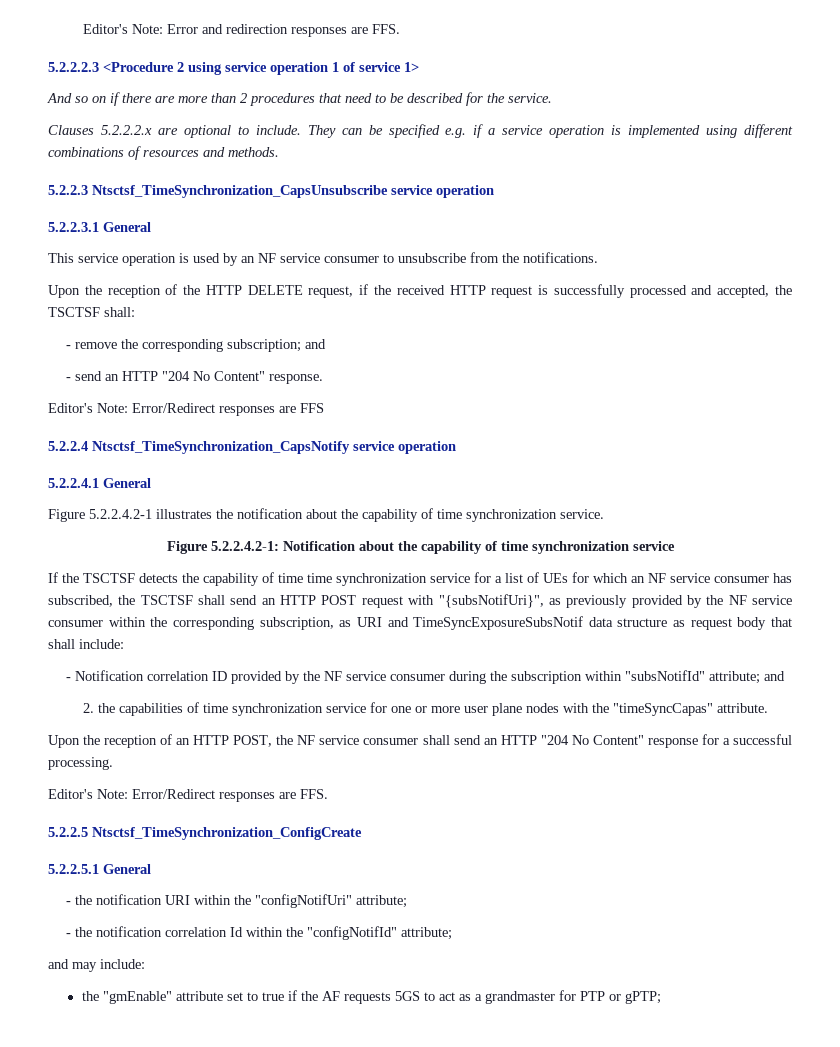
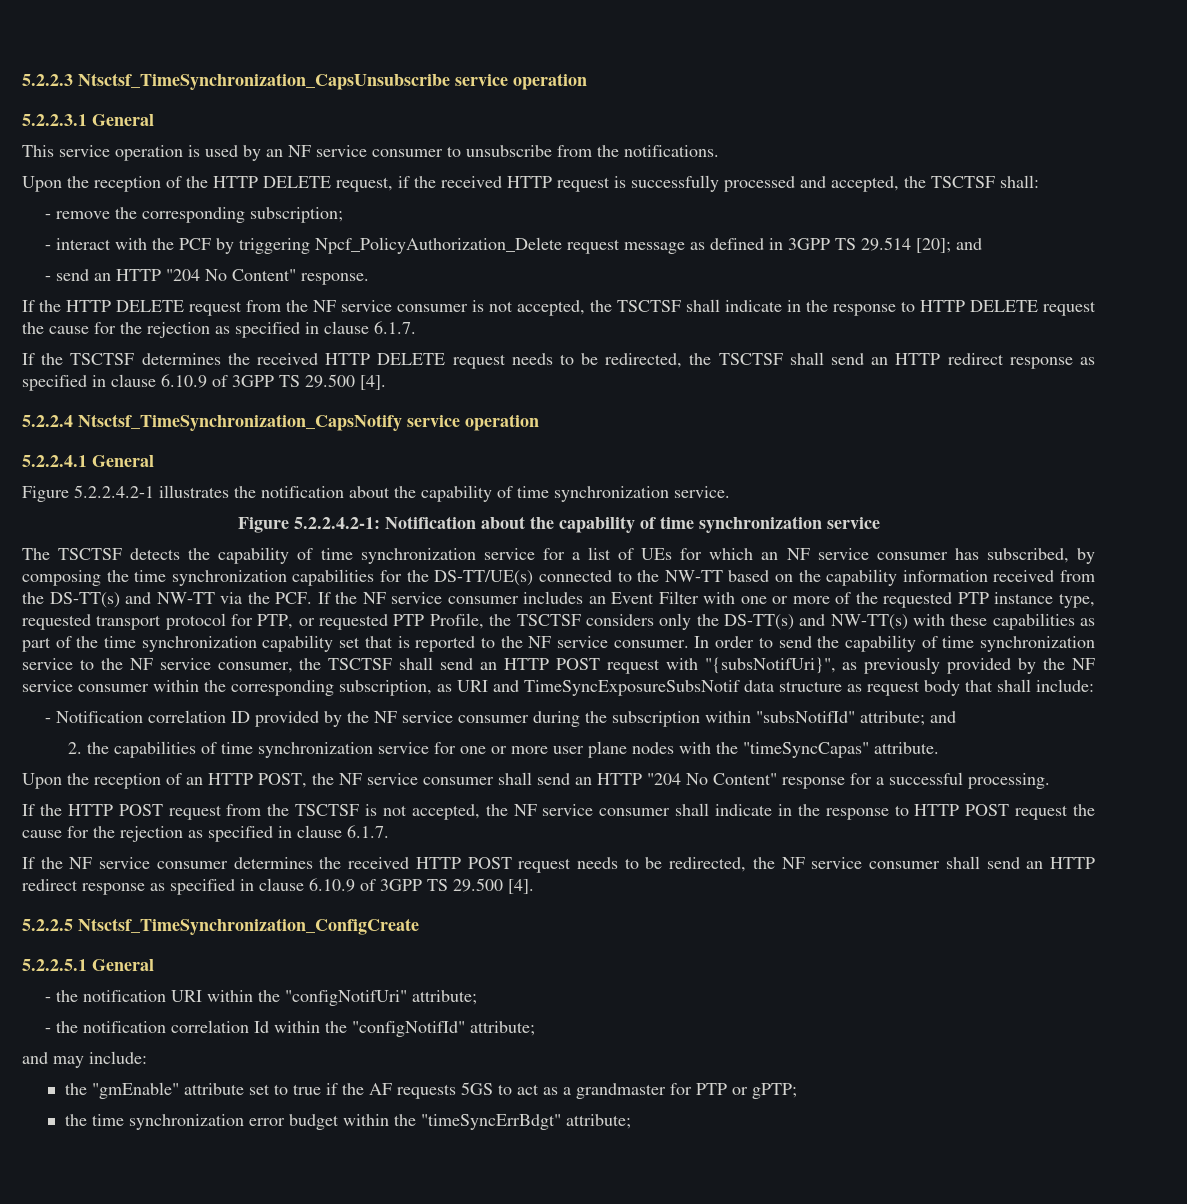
- Editor's Note: Error and redirection responses are FFS.
- 5.2.2.2.3 <Procedure 2 using service operation 1 of service 1>
- And so on if there are more than 2 procedures that need to be described for the service.
- Clauses 5.2.2.2.x are optional to include. They can be specified e.g. if a service operation is implemented using different combinations of resources and methods.
- - remove the corresponding subscription; and
+ - remove the corresponding subscription;
+ - interact with the PCF by triggering Npcf_PolicyAuthorization_Delete request message as defined in 3GPP TS 29.514 [20]; and
- Editor's Note: Error/Redirect responses are FFS
+ If the HTTP DELETE request from the NF service consumer is not accepted, the TSCTSF shall indicate in the response to HTTP DELETE request the cause for the rejection as specified in clause 6.1.7.
+ If the TSCTSF determines the received HTTP DELETE request needs to be redirected, the TSCTSF shall send an HTTP redirect response as specified in clause 6.10.9 of 3GPP TS 29.500 [4].
- If the TSCTSF detects the capability of time time synchronization service for a list of UEs for which an NF service consumer has subscribed, the TSCTSF shall send an HTTP POST request with "{subsNotifUri}", as previously provided by the NF service consumer within the corresponding subscription, as URI and TimeSyncExposureSubsNotif data structure as request body that shall include:
+ The TSCTSF detects the capability of time synchronization service for a list of UEs for which an NF service consumer has subscribed, by composing the time synchronization capabilities for the DS-TT/UE(s) connected to the NW-TT based on the capability information received from the DS-TT(s) and NW-TT via the PCF. If the NF service consumer includes an Event Filter with one or more of the requested PTP instance type, requested transport protocol for PTP, or requested PTP Profile, the TSCTSF considers only the DS-TT(s) and NW-TT(s) with these capabilities as part of the time synchronization capability set that is reported to the NF service consumer. In order to send the capability of time synchronization service to the NF service consumer, the TSCTSF shall send an HTTP POST request with "{subsNotifUri}", as previously provided by the NF service consumer within the corresponding subscription, as URI and TimeSyncExposureSubsNotif data structure as request body that shall include:
- Editor's Note: Error/Redirect responses are FFS.
+ If the HTTP POST request from the TSCTSF is not accepted, the NF service consumer shall indicate in the response to HTTP POST request the cause for the rejection as specified in clause 6.1.7.
+ If the NF service consumer determines the received HTTP POST request needs to be redirected, the NF service consumer shall send an HTTP redirect response as specified in clause 6.10.9 of 3GPP TS 29.500 [4].
+ the time synchronization error budget within the "timeSyncErrBdgt" attribute;

